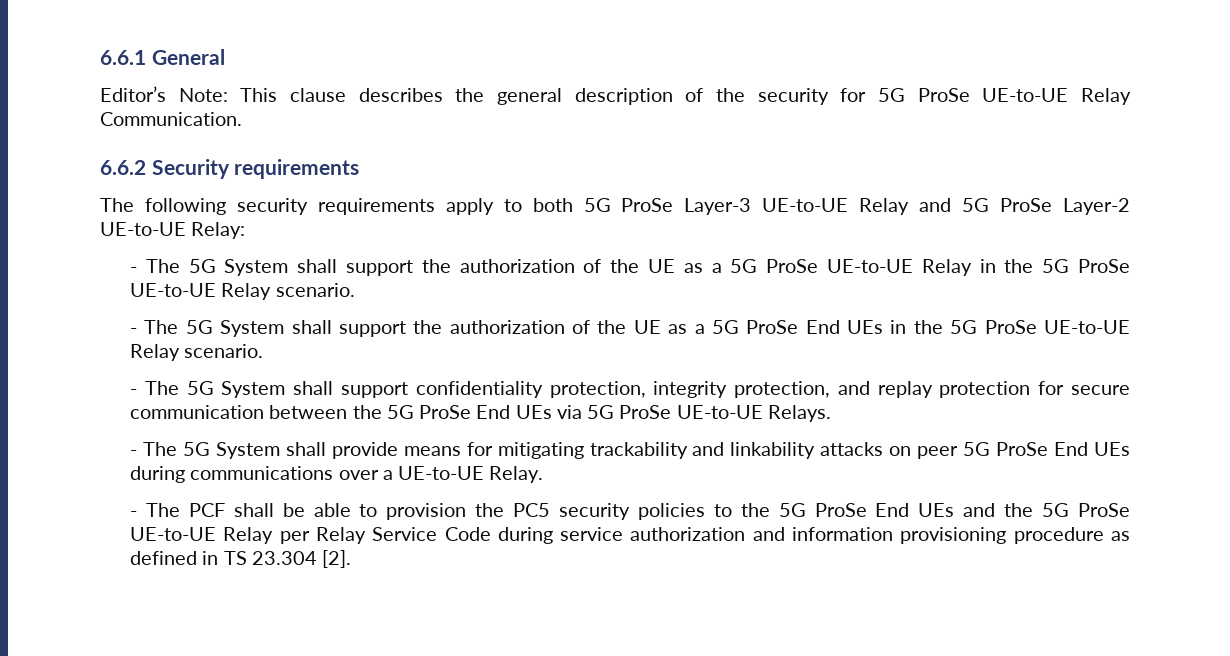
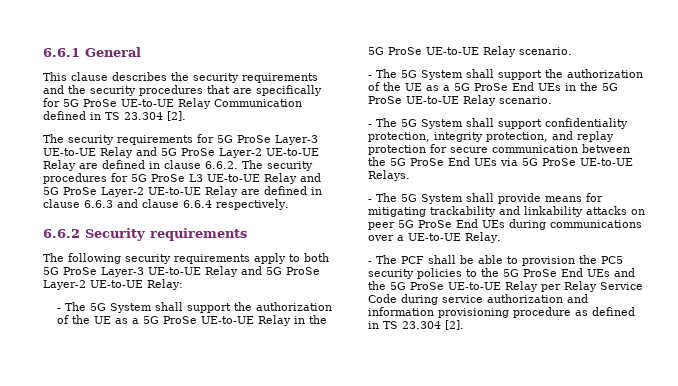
- Editor’s Note: This clause describes the general description of the security for 5G ProSe UE-to-UE Relay Communication.
+ This clause describes the security requirements and the security procedures that are specifically for 5G ProSe UE-to-UE Relay Communication defined in TS 23.304 [2].
+ The security requirements for 5G ProSe Layer-3 UE-to-UE Relay and 5G ProSe Layer-2 UE-to-UE Relay are defined in clause 6.6.2. The security procedures for 5G ProSe L3 UE-to-UE Relay and 5G ProSe Layer-2 UE-to-UE Relay are defined in clause 6.6.3 and clause 6.6.4 respectively.

